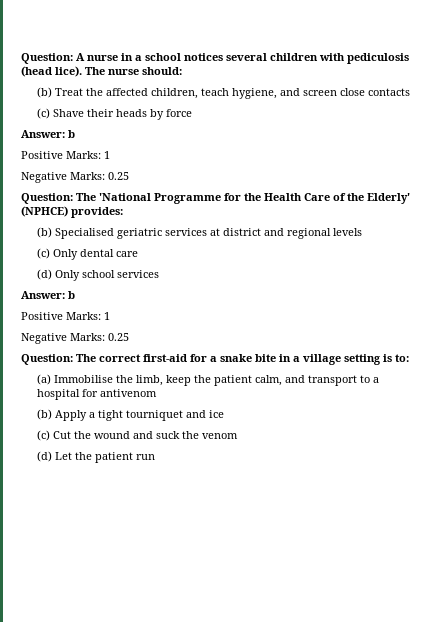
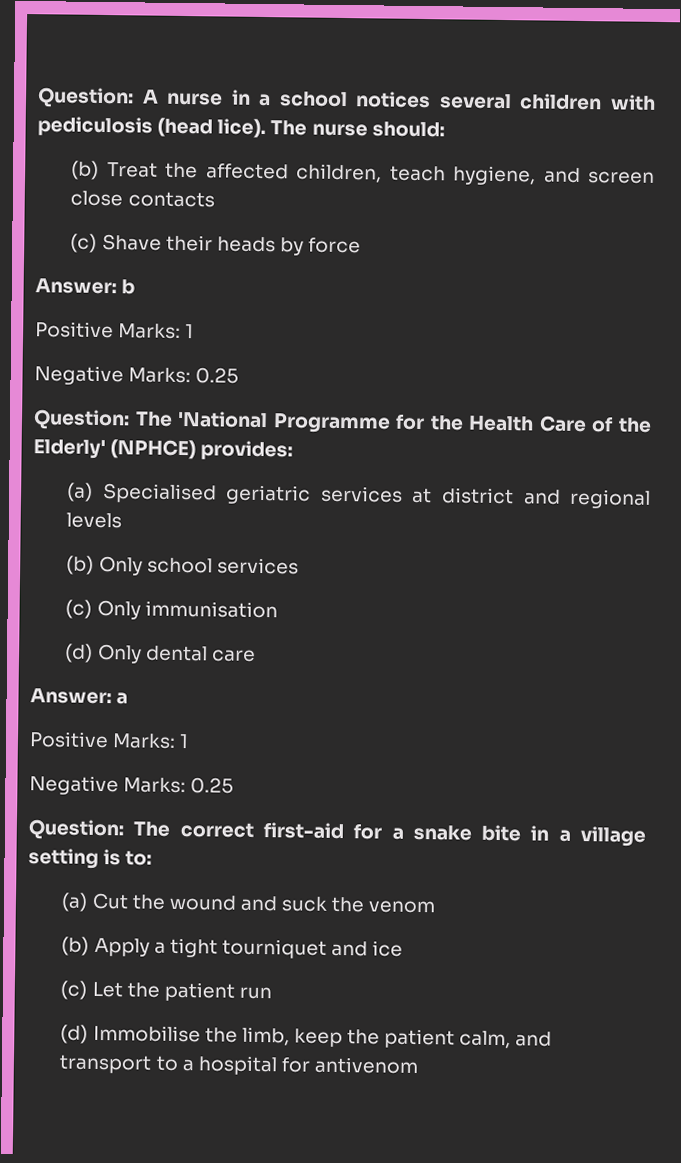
- (b) Specialised geriatric services at district and regional levels
+ (a) Specialised geriatric services at district and regional levels
+ (b) Only school services
- (c) Only dental care
+ (c) Only immunisation
+ (d) Only dental care
- (d) Only school services
- Answer: b
+ Answer: a
- (a) Immobilise the limb, keep the patient calm, and transport to a hospital for antivenom
+ (a) Cut the wound and suck the venom
+ (b) Apply a tight tourniquet and ice
+ (c) Let the patient run
+ (d) Immobilise the limb, keep the patient calm, and transport to a hospital for antivenom
- (b) Apply a tight tourniquet and ice
- (c) Cut the wound and suck the venom
- (d) Let the patient run

